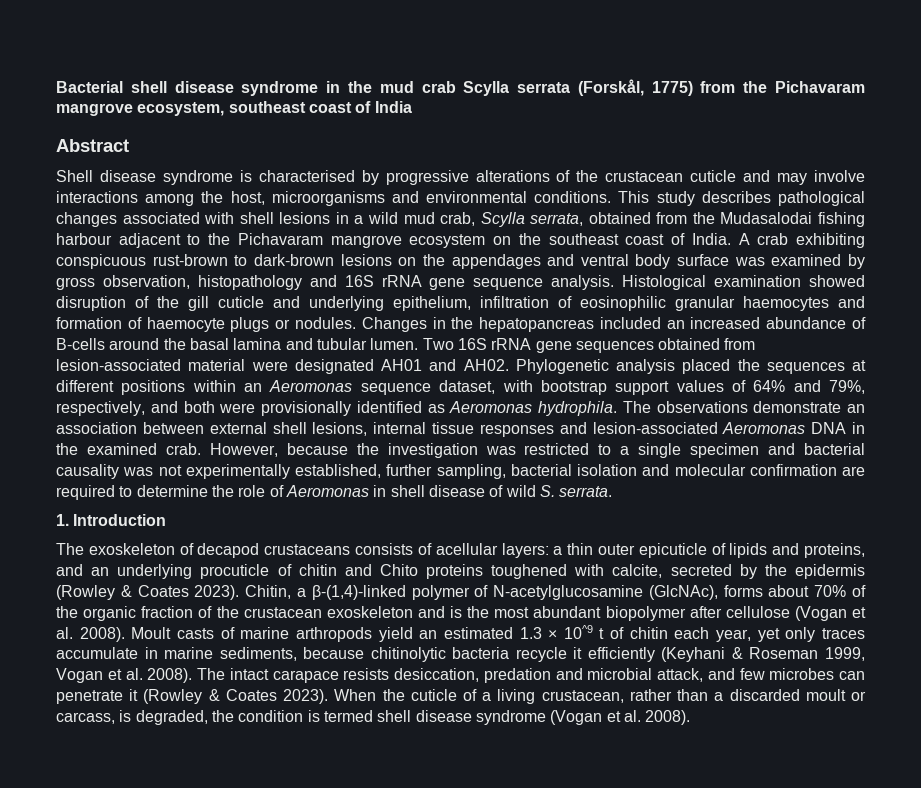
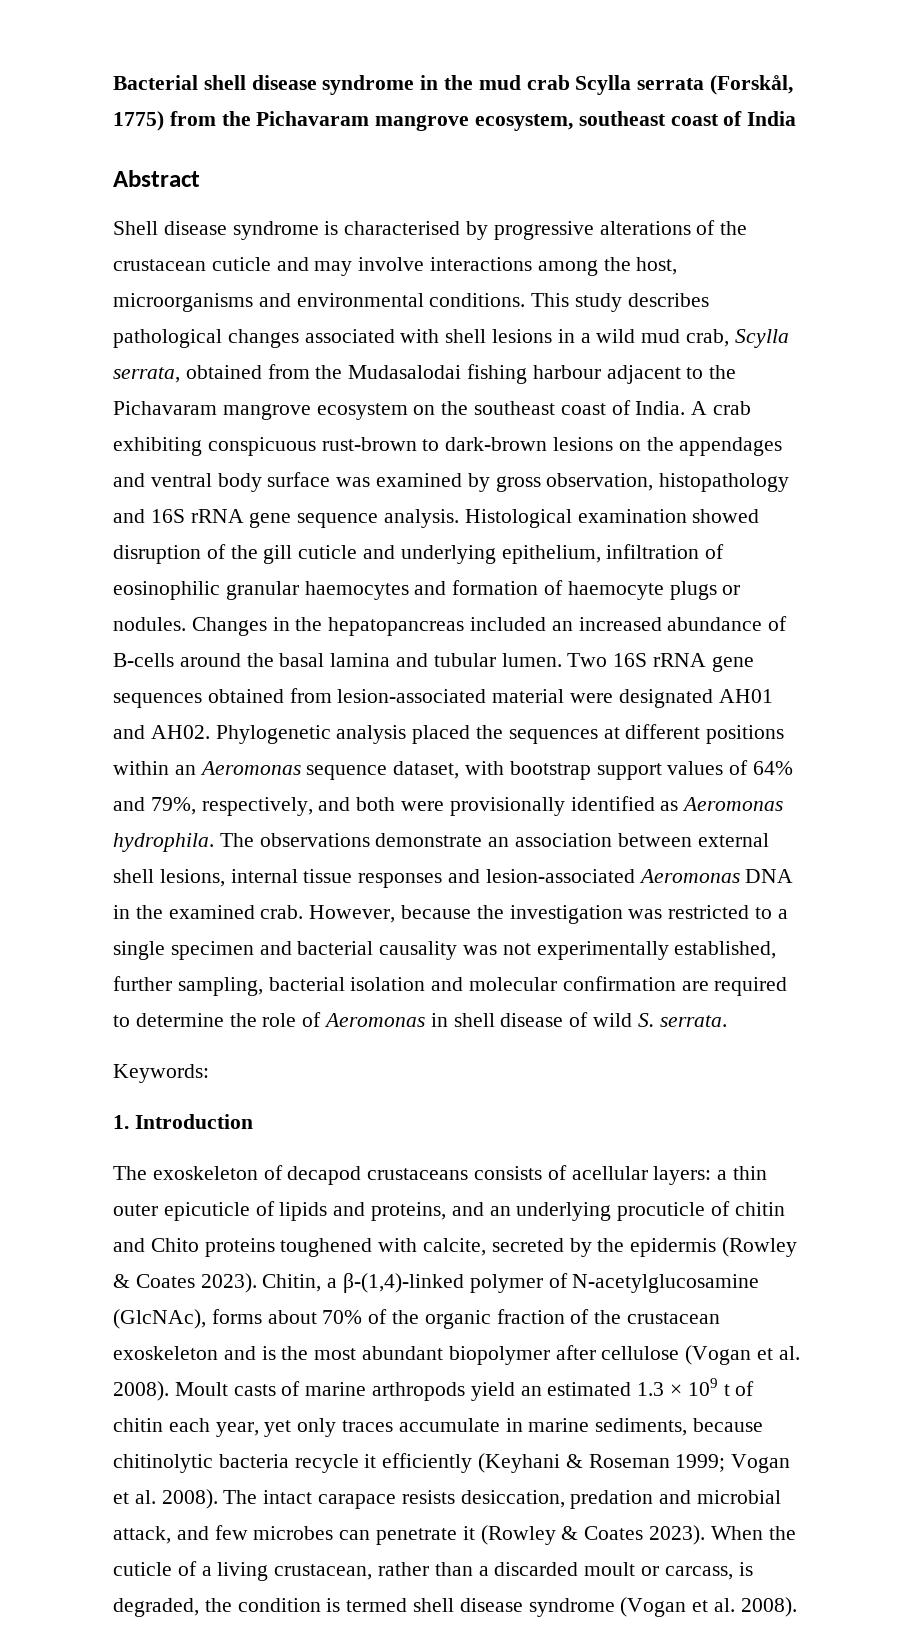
+ Keywords:
- Moult casts of marine arthropods yield an estimated 1.3 × 10^9 t of chitin each year, yet only traces accumulate in marine sediments, because chitinolytic bacteria recycle it efficiently (Keyhani & Roseman 1999, Vogan et al. 2008).
+ Moult casts of marine arthropods yield an estimated 1.3 × 109 t of chitin each year, yet only traces accumulate in marine sediments, because chitinolytic bacteria recycle it efficiently (Keyhani & Roseman 1999; Vogan et al. 2008).

